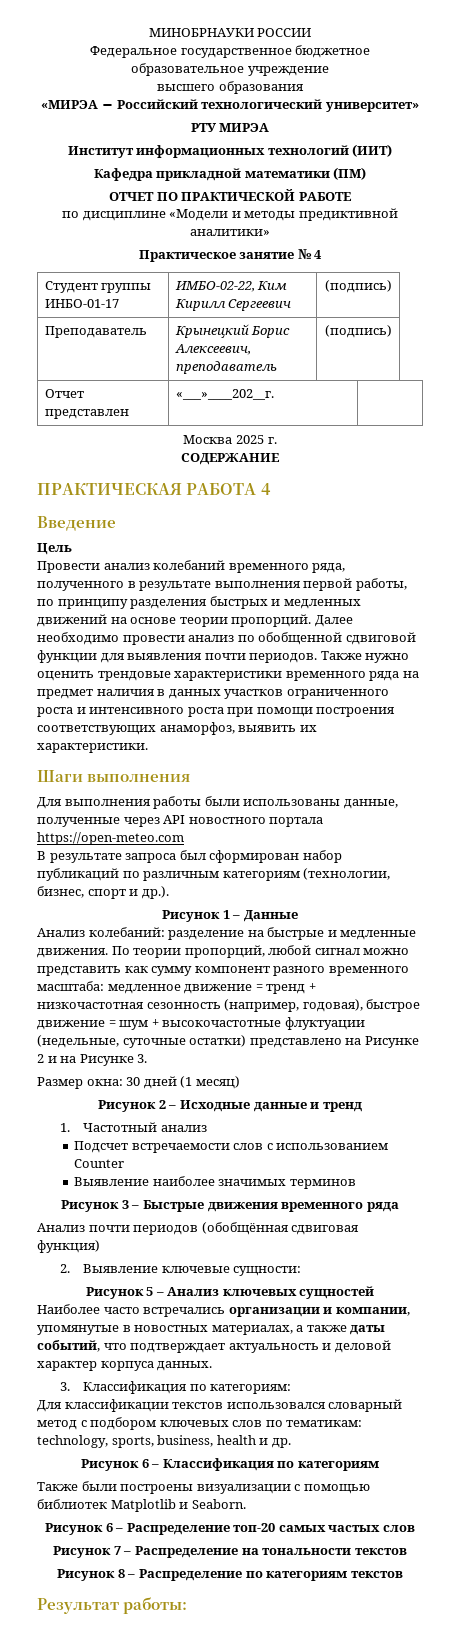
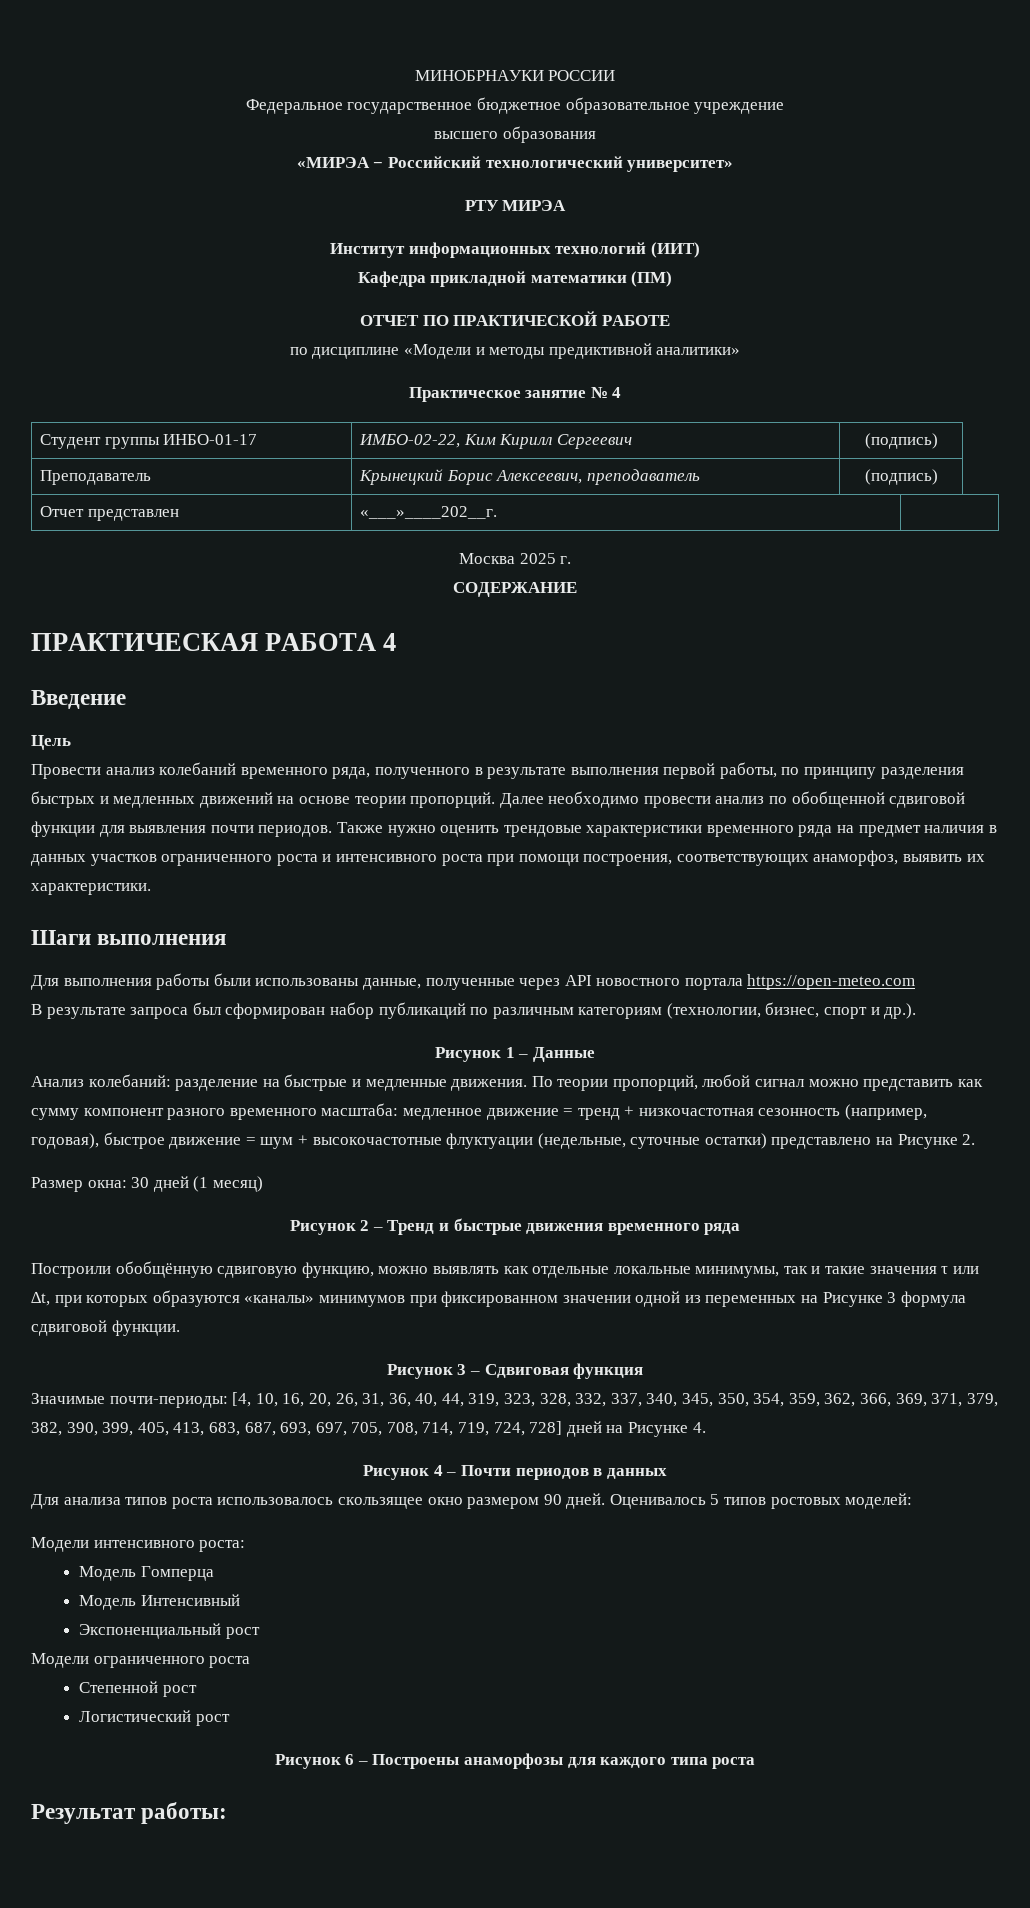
- Также нужно оценить трендовые характеристики временного ряда на предмет наличия в данных участков ограниченного роста и интенсивного роста при помощи построения соответствующих анаморфоз, выявить их характеристики.
+ Также нужно оценить трендовые характеристики временного ряда на предмет наличия в данных участков ограниченного роста и интенсивного роста при помощи построения, соответствующих анаморфоз, выявить их характеристики.
- По теории пропорций, любой сигнал можно представить как сумму компонент разного временного масштаба: медленное движение = тренд + низкочастотная сезонность (например, годовая), быстрое движение = шум + высокочастотные флуктуации (недельные, суточные остатки) представлено на Рисунке 2 и на Рисунке 3.
+ По теории пропорций, любой сигнал можно представить как сумму компонент разного временного масштаба: медленное движение = тренд + низкочастотная сезонность (например, годовая), быстрое движение = шум + высокочастотные флуктуации (недельные, суточные остатки) представлено на Рисунке 2.
- Рисунок 2 – Исходные данные и тренд
- 1. Частотный анализ
- Подсчет встречаемости слов с использованием Counter
- Выявление наиболее значимых терминов
- Рисунок 3 – Быстрые движения временного ряда
- Анализ почти периодов (обобщённая сдвиговая функция)
- 2. Выявление ключевые сущности:
- Рисунок 5 – Анализ ключевых сущностей
- Наиболее часто встречались организации и компании, упомянутые в новостных материалах, а также даты событий, что подтверждает актуальность и деловой характер корпуса данных.
- 3. Классификация по категориям:
- Для классификации текстов использовался словарный метод с подбором ключевых слов по тематикам: technology, sports, business, health и др.
- Рисунок 6 – Классификация по категориям
- Также были построены визуализации с помощью библиотек Matplotlib и Seaborn.
- Рисунок 6 – Распределение топ-20 самых частых слов
- Рисунок 7 – Распределение на тональности текстов
- Рисунок 8 – Распределение по категориям текстов
+ Рисунок 2 – Тренд и быстрые движения временного ряда
+ Построили обобщённую сдвиговую функцию, можно выявлять как отдельные локальные минимумы, так и такие значения τ или ∆t, при которых образуются «каналы» минимумов при фиксированном значении одной из переменных на Рисунке 3 формула сдвиговой функции.
+ Рисунок 3 – Сдвиговая функция
+ Значимые почти-периоды: [4, 10, 16, 20, 26, 31, 36, 40, 44, 319, 323, 328, 332, 337, 340, 345, 350, 354, 359, 362, 366, 369, 371, 379, 382, 390, 399, 405, 413, 683, 687, 693, 697, 705, 708, 714, 719, 724, 728] дней на Рисунке 4.
+ Рисунок 4 – Почти периодов в данных
+ Для анализа типов роста использовалось скользящее окно размером 90 дней. Оценивалось 5 типов ростовых моделей:
+ Модели интенсивного роста:
+ Модель Гомперца
+ Модель Интенсивный
+ Экспоненциальный рост
+ Модели ограниченного роста
+ Степенной рост
+ Логистический рост
+ Рисунок 6 – Построены анаморфозы для каждого типа роста

